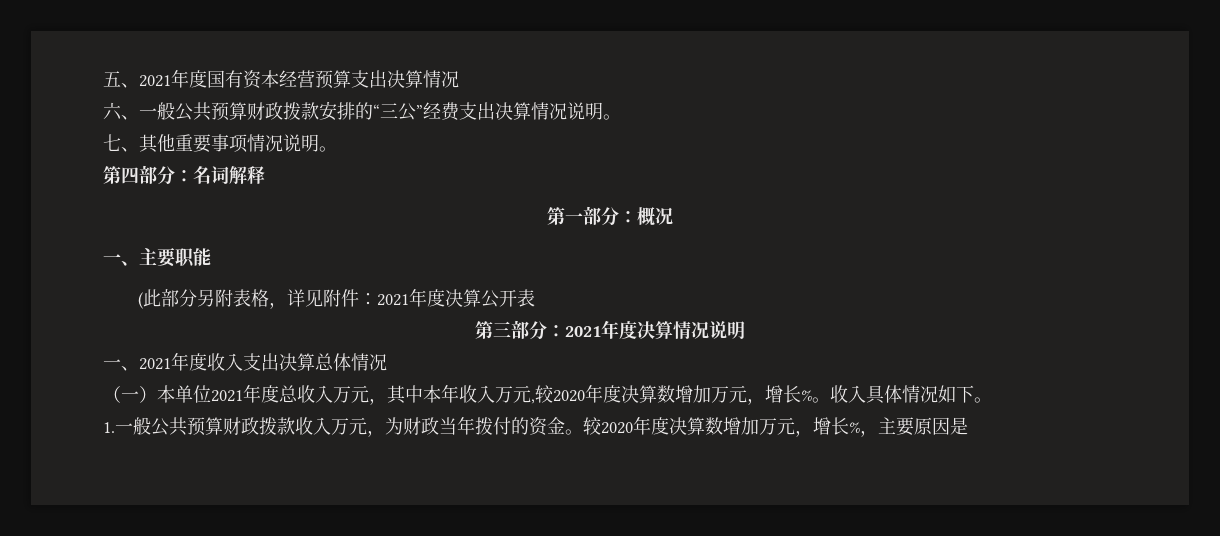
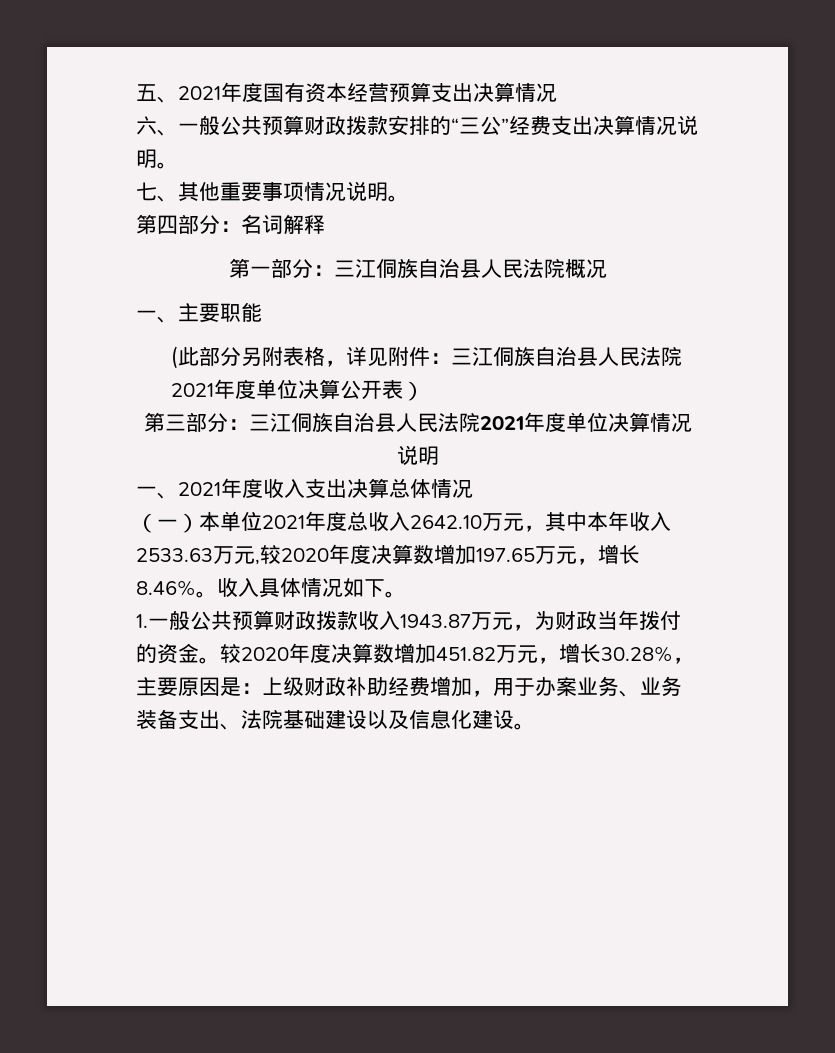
- 第一部分：概况
+ 第一部分：三江侗族自治县人民法院概况
- (此部分另附表格，详见附件：2021年度决算公开表
+ (此部分另附表格，详见附件：三江侗族自治县人民法院2021年度单位决算公开表）
- 第三部分：2021年度决算情况说明
+ 第三部分：三江侗族自治县人民法院2021年度单位决算情况说明
- （一）本单位2021年度总收入万元，其中本年收入万元,较2020年度决算数增加万元，增长%。
+ （一）本单位2021年度总收入2642.10万元，其中本年收入2533.63万元,较2020年度决算数增加197.65万元，增长8.46%。
- 1.一般公共预算财政拨款收入万元，为财政当年拨付的资金。
+ 1.一般公共预算财政拨款收入1943.87万元，为财政当年拨付的资金。
- 较2020年度决算数增加万元，增长%，主要原因是
+ 较2020年度决算数增加451.82万元，增长30.28%，主要原因是：上级财政补助经费增加，用于办案业务、业务装备支出、法院基础建设以及信息化建设。

